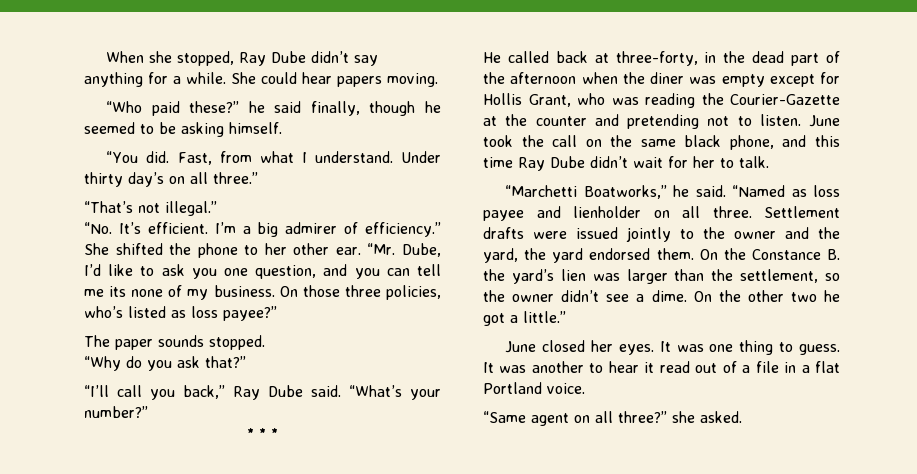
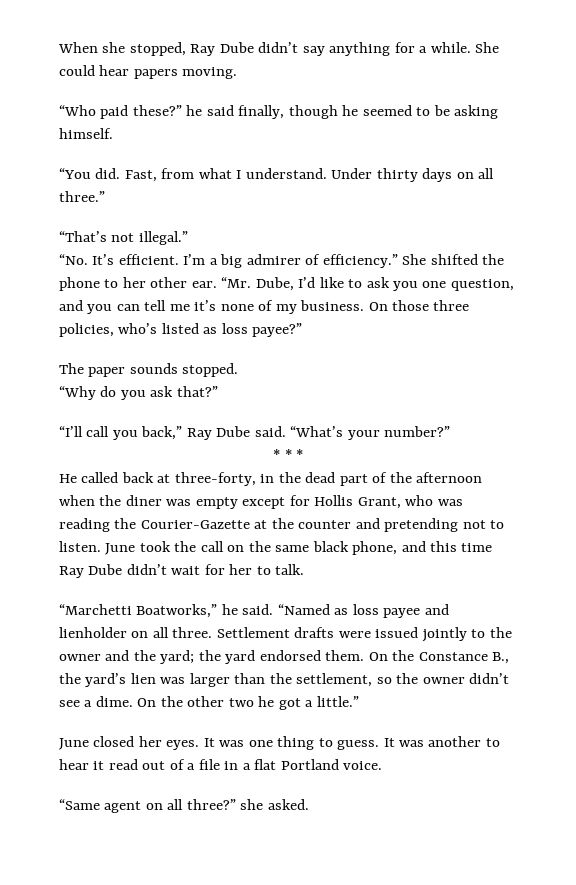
- Under thirty day’s on all three.”
+ Under thirty days on all three.”
- “Mr. Dube, I’d like to ask you one question, and you can tell me its none of my business.
+ “Mr. Dube, I’d like to ask you one question, and you can tell me it’s none of my business.
- Settlement drafts were issued jointly to the owner and the yard, the yard endorsed them.
+ Settlement drafts were issued jointly to the owner and the yard; the yard endorsed them.
- On the Constance B. the yard’s lien was larger than the settlement, so the owner didn’t see a dime.
+ On the Constance B., the yard’s lien was larger than the settlement, so the owner didn’t see a dime.

